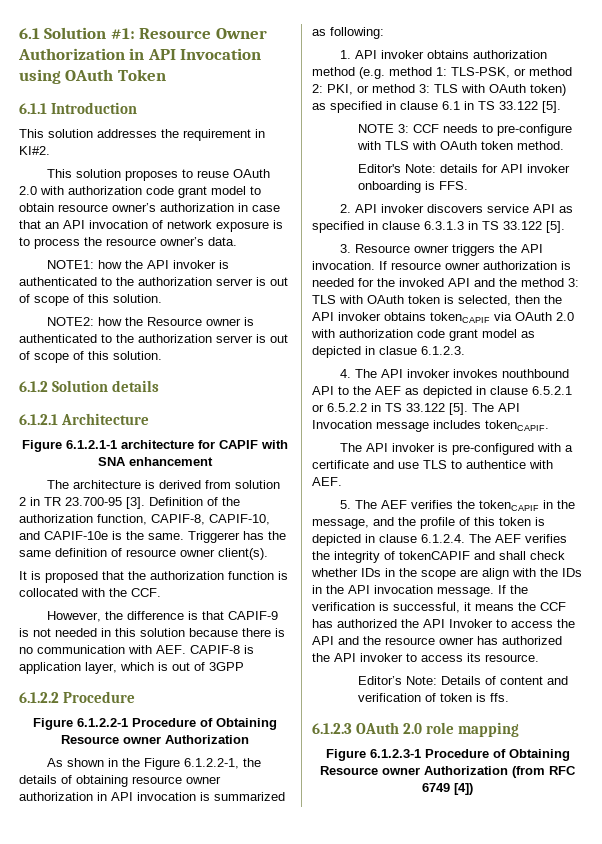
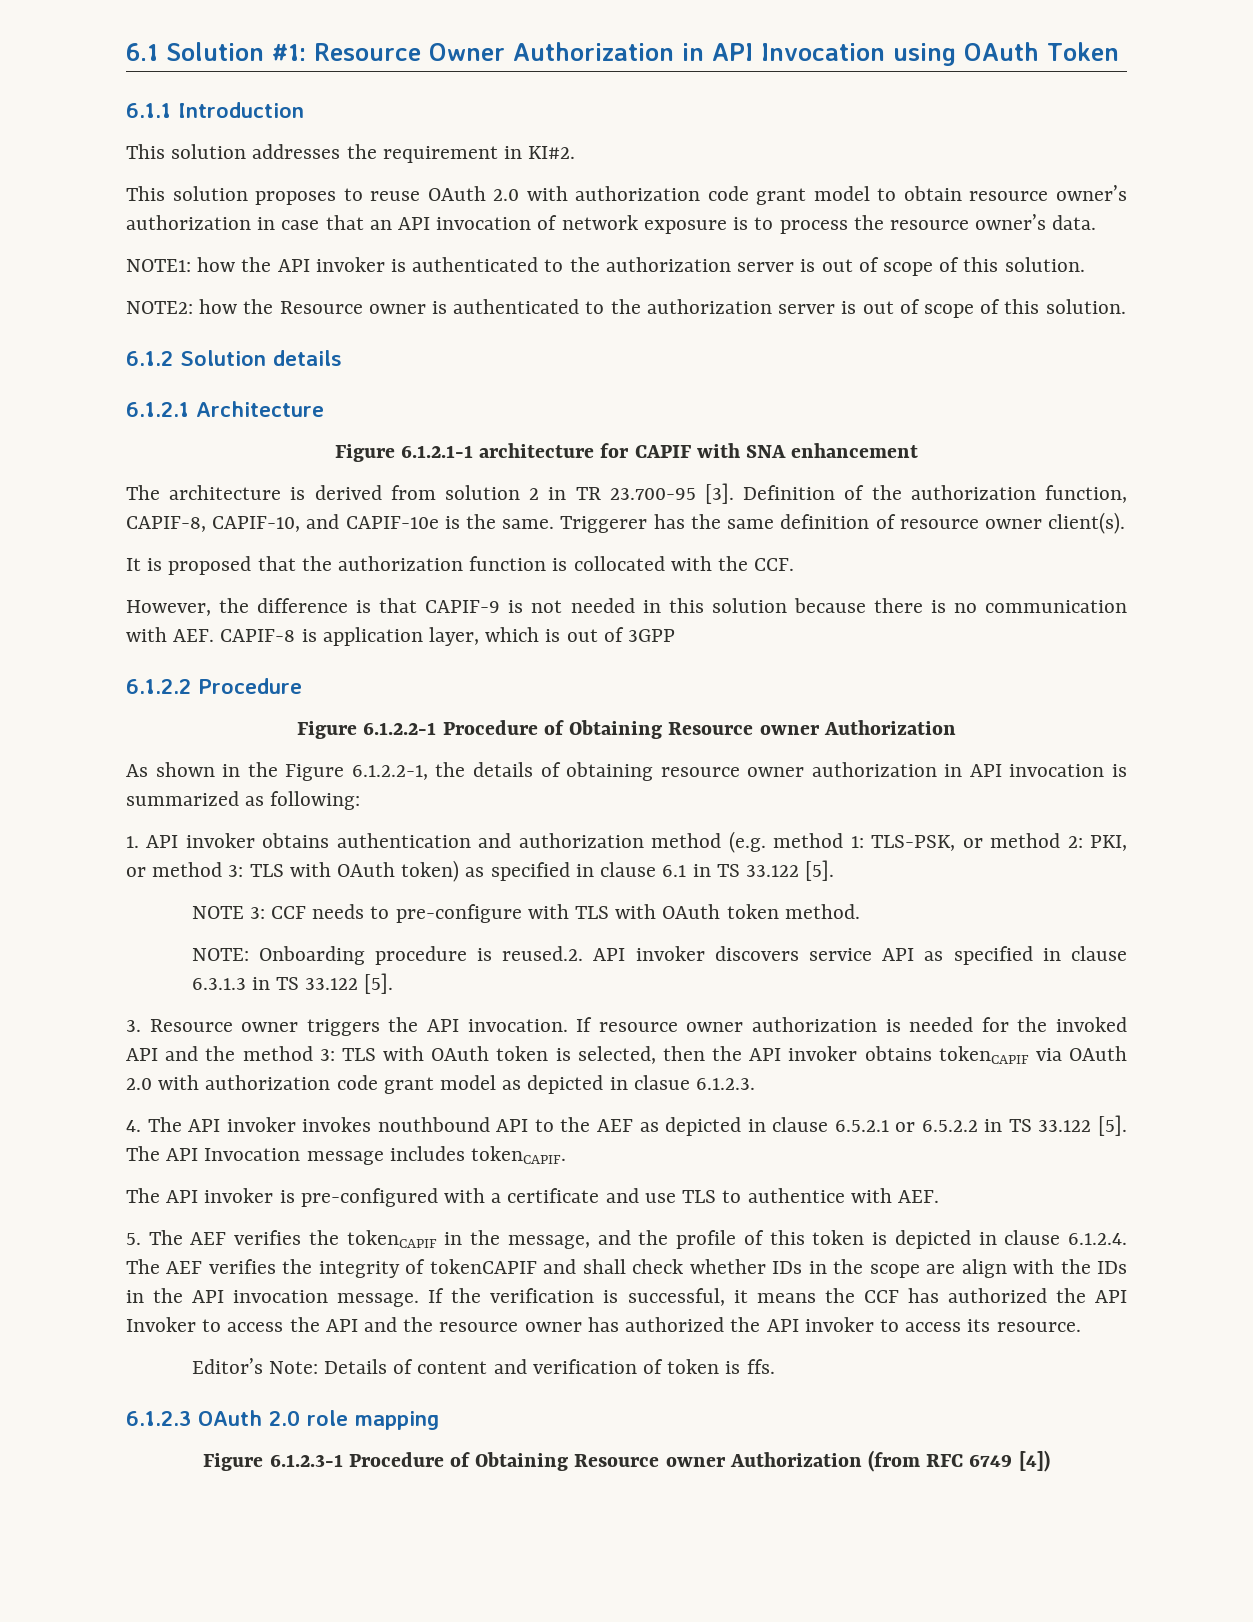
- 1. API invoker obtains authorization method (e.g. method 1: TLS-PSK, or method 2: PKI, or method 3: TLS with OAuth token) as specified in clause 6.1 in TS 33.122 [5].
+ 1. API invoker obtains authentication and authorization method (e.g. method 1: TLS-PSK, or method 2: PKI, or method 3: TLS with OAuth token) as specified in clause 6.1 in TS 33.122 [5].
- Editor's Note: details for API invoker onboarding is FFS.
- 2. API invoker discovers service API as specified in clause 6.3.1.3 in TS 33.122 [5].
+ NOTE: Onboarding procedure is reused.2. API invoker discovers service API as specified in clause 6.3.1.3 in TS 33.122 [5].

